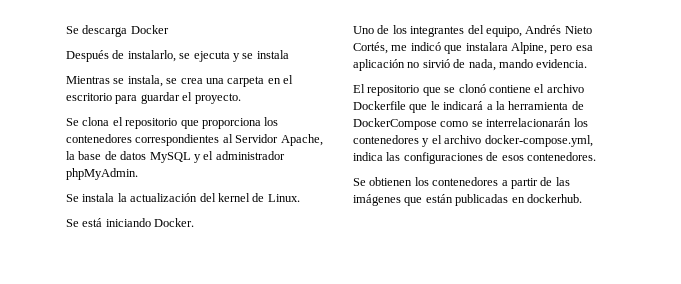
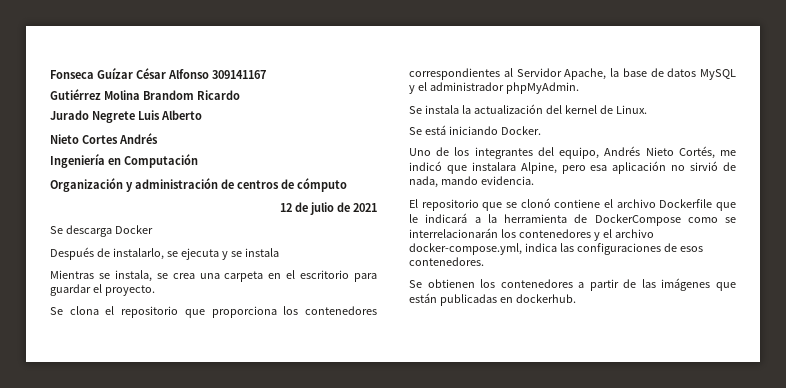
+ Fonseca Guízar César Alfonso 309141167
+ Gutiérrez Molina Brandom Ricardo
+ Jurado Negrete Luis Alberto
+ Nieto Cortes Andrés
+ Ingeniería en Computación
+ Organización y administración de centros de cómputo
+ 12 de julio de 2021

